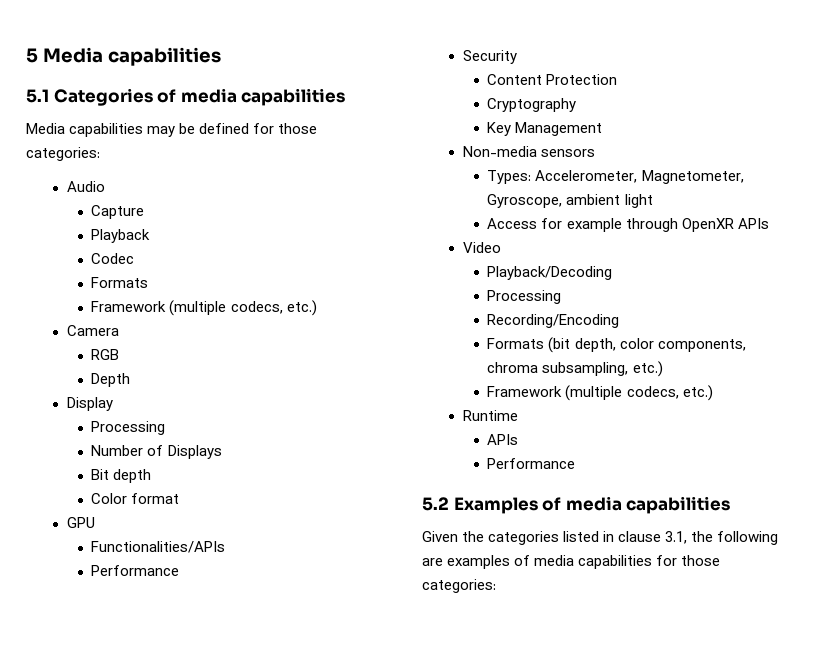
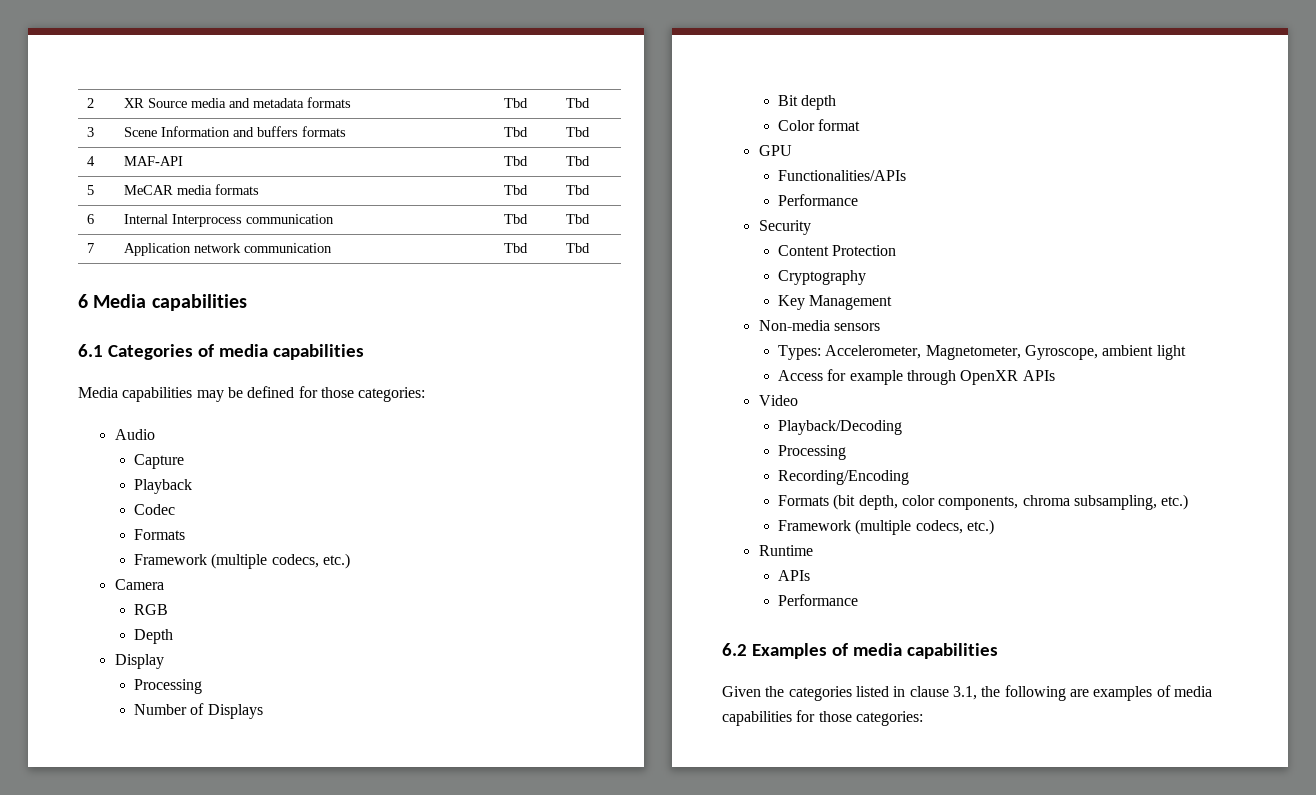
- 5 Media capabilities
+ 2 | XR Source media and metadata formats | Tbd | Tbd
+ 3 | Scene Information and buffers formats | Tbd | Tbd
+ 4 | MAF-API | Tbd | Tbd
+ 5 | MeCAR media formats | Tbd | Tbd
+ 6 | Internal Interprocess communication | Tbd | Tbd
+ 7 | Application network communication | Tbd | Tbd
+ 6 Media capabilities
- 5.1 Categories of media capabilities
+ 6.1 Categories of media capabilities
- 5.2 Examples of media capabilities
+ 6.2 Examples of media capabilities

